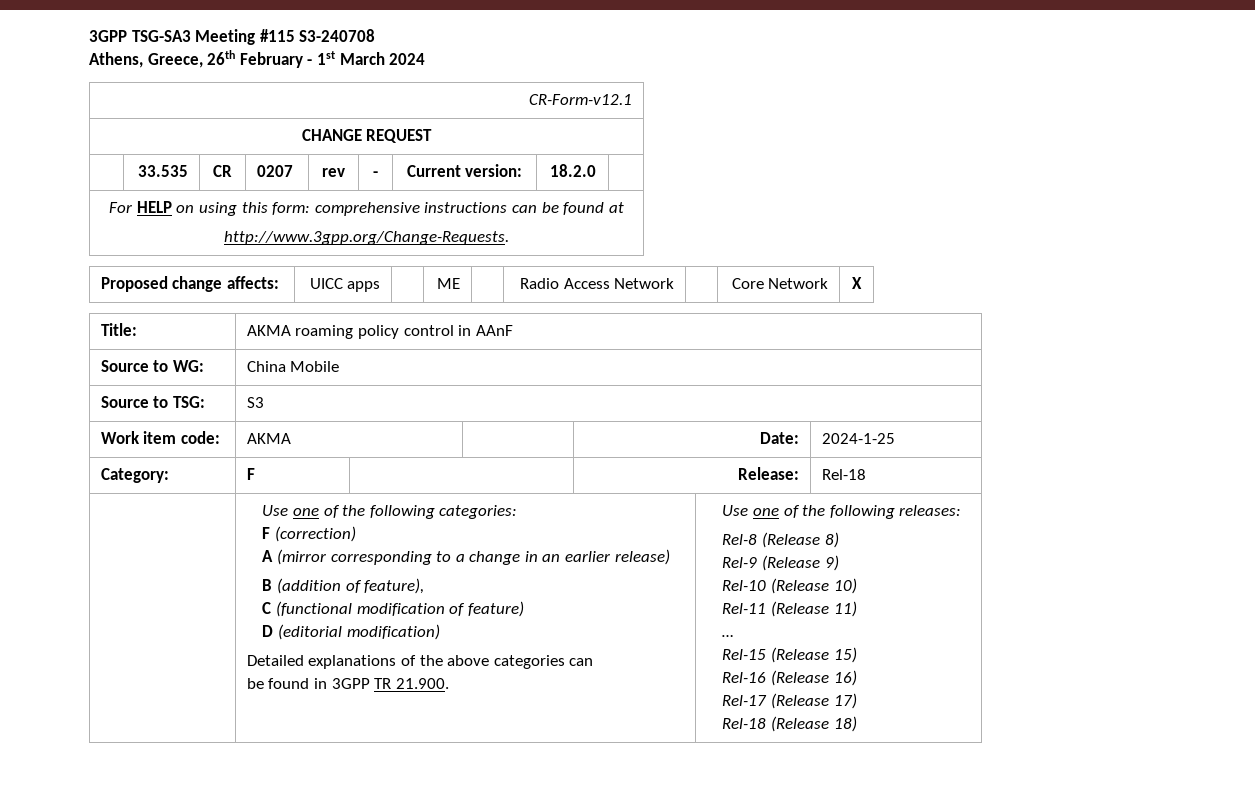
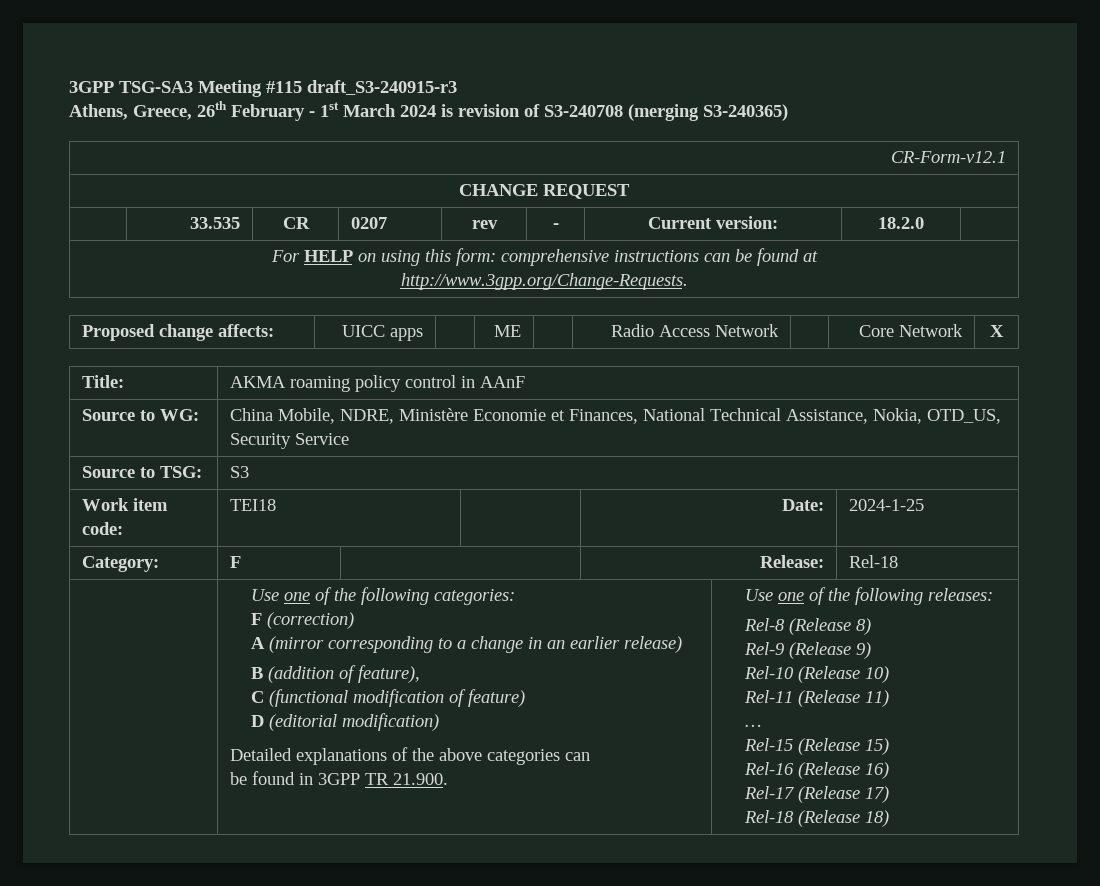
- 3GPP TSG-SA3 Meeting #115 S3-240708
+ 3GPP TSG-SA3 Meeting #115 draft_S3-240915-r3
- Athens, Greece, 26th February - 1st March 2024
+ Athens, Greece, 26th February - 1st March 2024 is revision of S3-240708 (merging S3-240365)
- Source to WG: | China Mobile
+ Source to WG: | China Mobile, NDRE, Ministère Economie et Finances, National Technical Assistance, Nokia, OTD_US, Security Service
- Work item code: | AKMA | | Date: | 2024-1-25
+ Work item code: | TEI18 | | Date: | 2024-1-25

